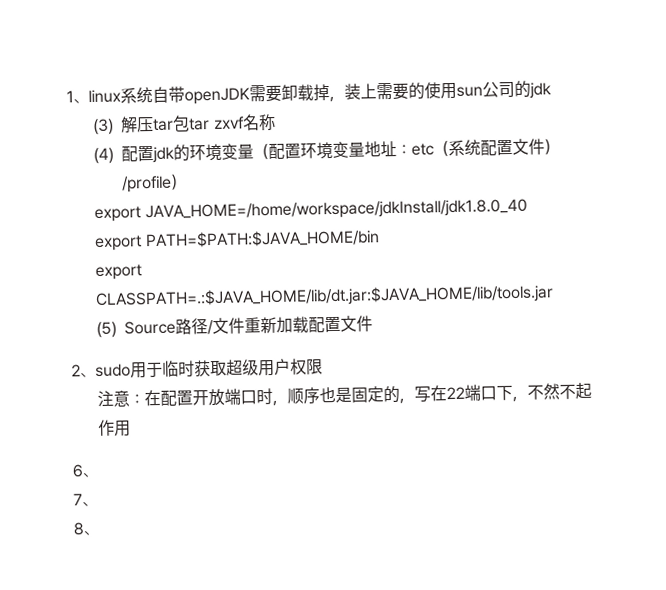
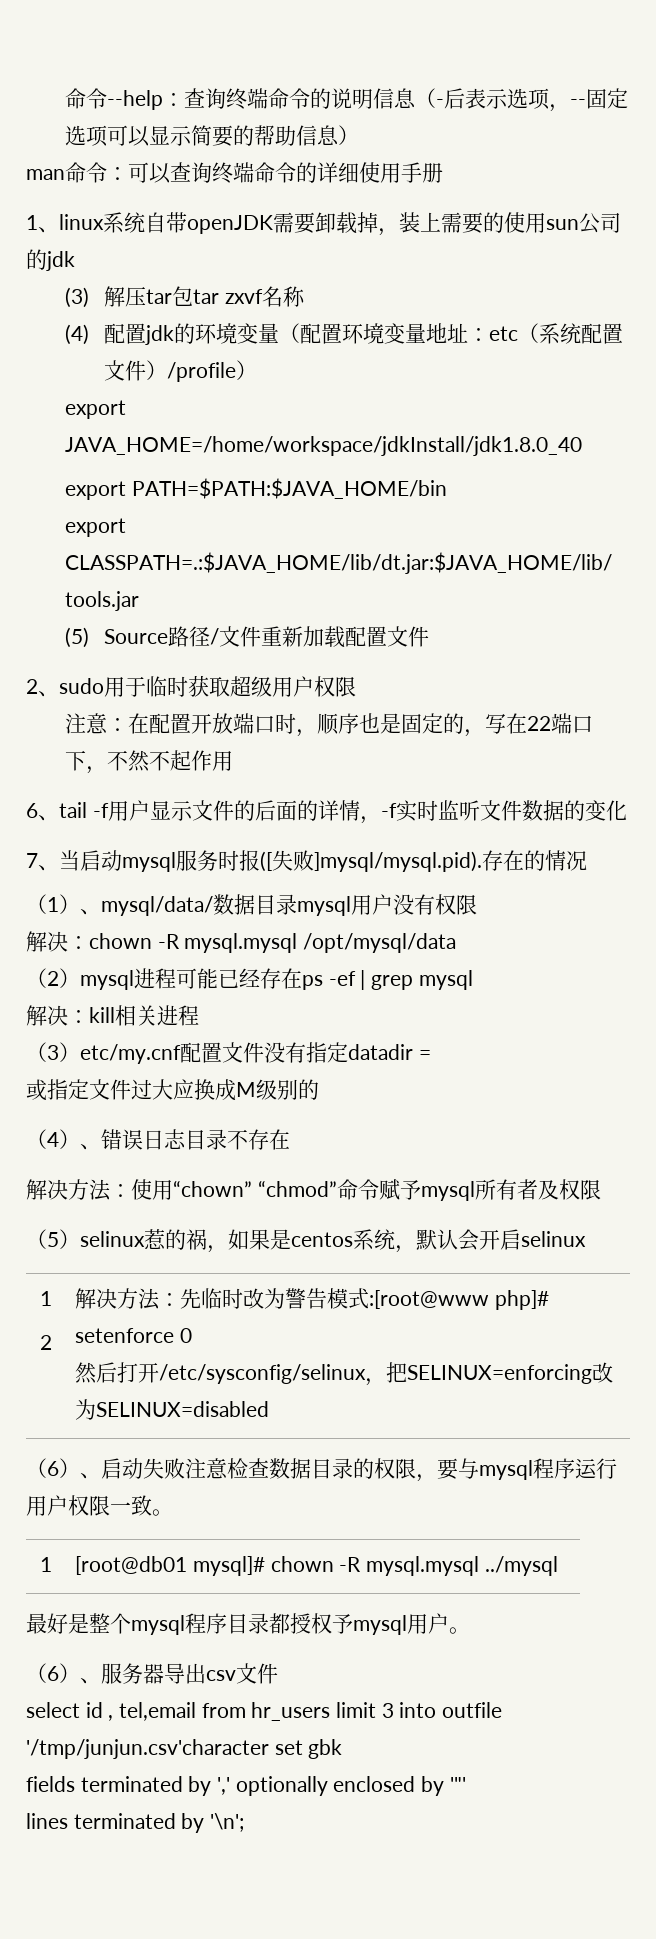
+ 命令--help：查询终端命令的说明信息（-后表示选项，--固定选项可以显示简要的帮助信息）
+ man命令：可以查询终端命令的详细使用手册
- 6、
- 7、
- 8、
+ 6、tail -f用户显示文件的后面的详情，-f实时监听文件数据的变化
+ 7、当启动mysql服务时报([失败]mysql/mysql.pid).存在的情况
+ （1）、mysql/data/数据目录mysql用户没有权限
+ 解决：chown -R mysql.mysql /opt/mysql/data
+ （2）mysql进程可能已经存在ps -ef | grep mysql
+ 解决：kill相关进程
+ （3）etc/my.cnf配置文件没有指定datadir =
+ 或指定文件过大应换成M级别的
+ （4）、错误日志目录不存在
+ 解决方法：使用“chown” “chmod”命令赋予mysql所有者及权限
+ （5）selinux惹的祸，如果是centos系统，默认会开启selinux
+ 1
+ 2 | 解决方法：先临时改为警告模式:[root@www php]# setenforce 0
+ 然后打开/etc/sysconfig/selinux，把SELINUX=enforcing改为SELINUX=disabled
+ （6）、启动失败注意检查数据目录的权限，要与mysql程序运行用户权限一致。
+ 1 | [root@db01 mysql]# chown -R mysql.mysql ../mysql
+ 最好是整个mysql程序目录都授权予mysql用户。
+ （6）、服务器导出csv文件
+ select id , tel,email from hr_users limit 3 into outfile '/tmp/junjun.csv'character set gbk
+ fields terminated by ',' optionally enclosed by '"'
+ lines terminated by '\n';

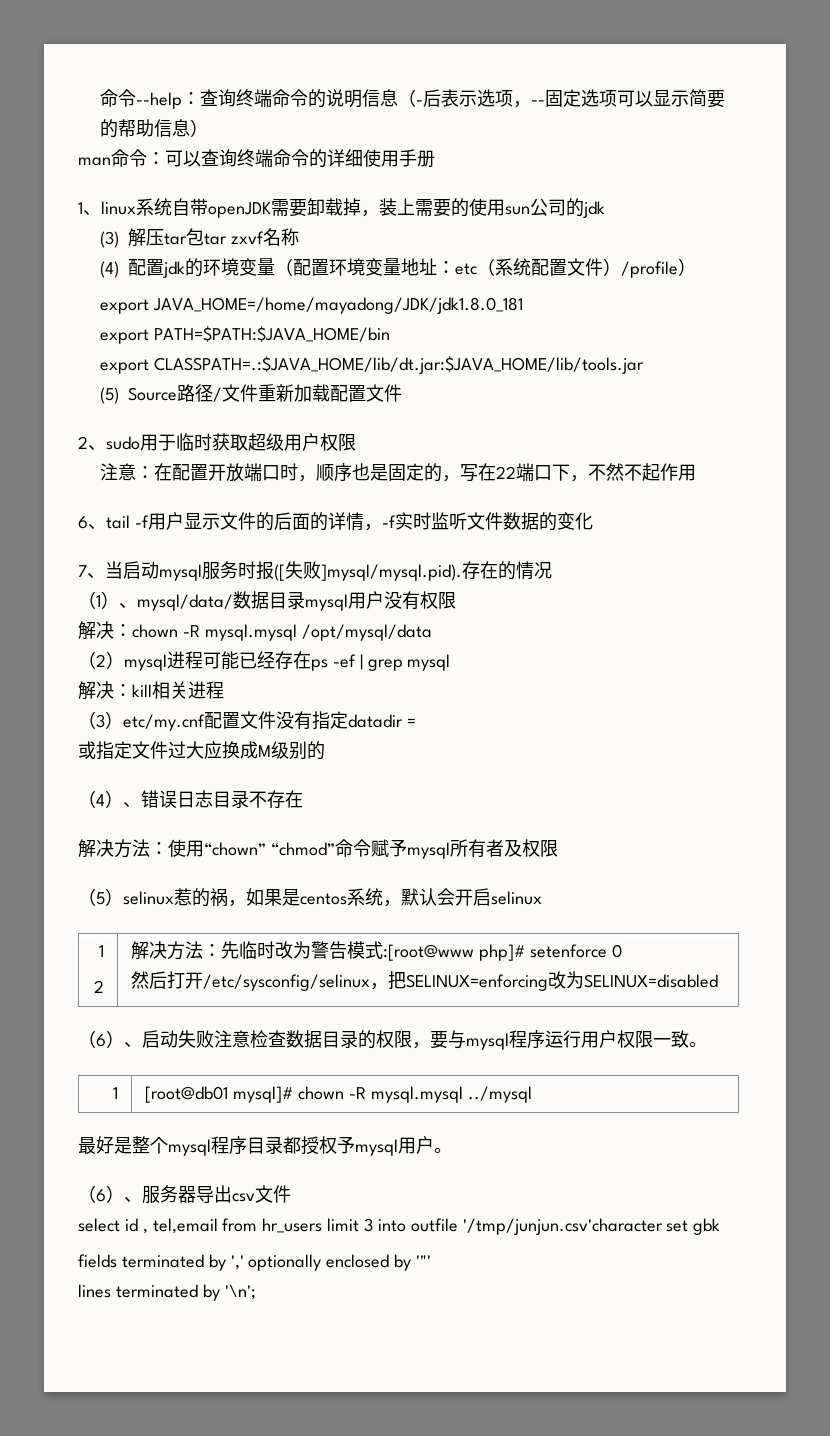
- export JAVA_HOME=/home/workspace/jdkInstall/jdk1.8.0_40
+ export JAVA_HOME=/home/mayadong/JDK/jdk1.8.0_181

